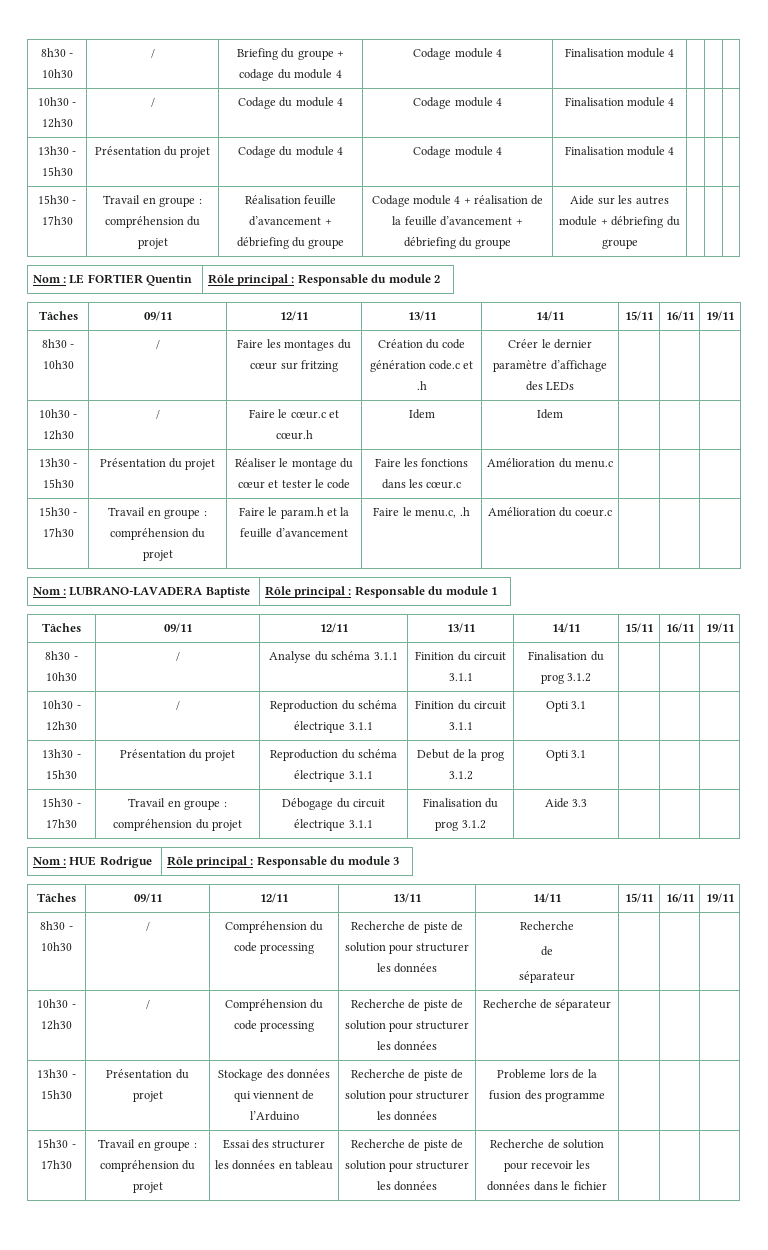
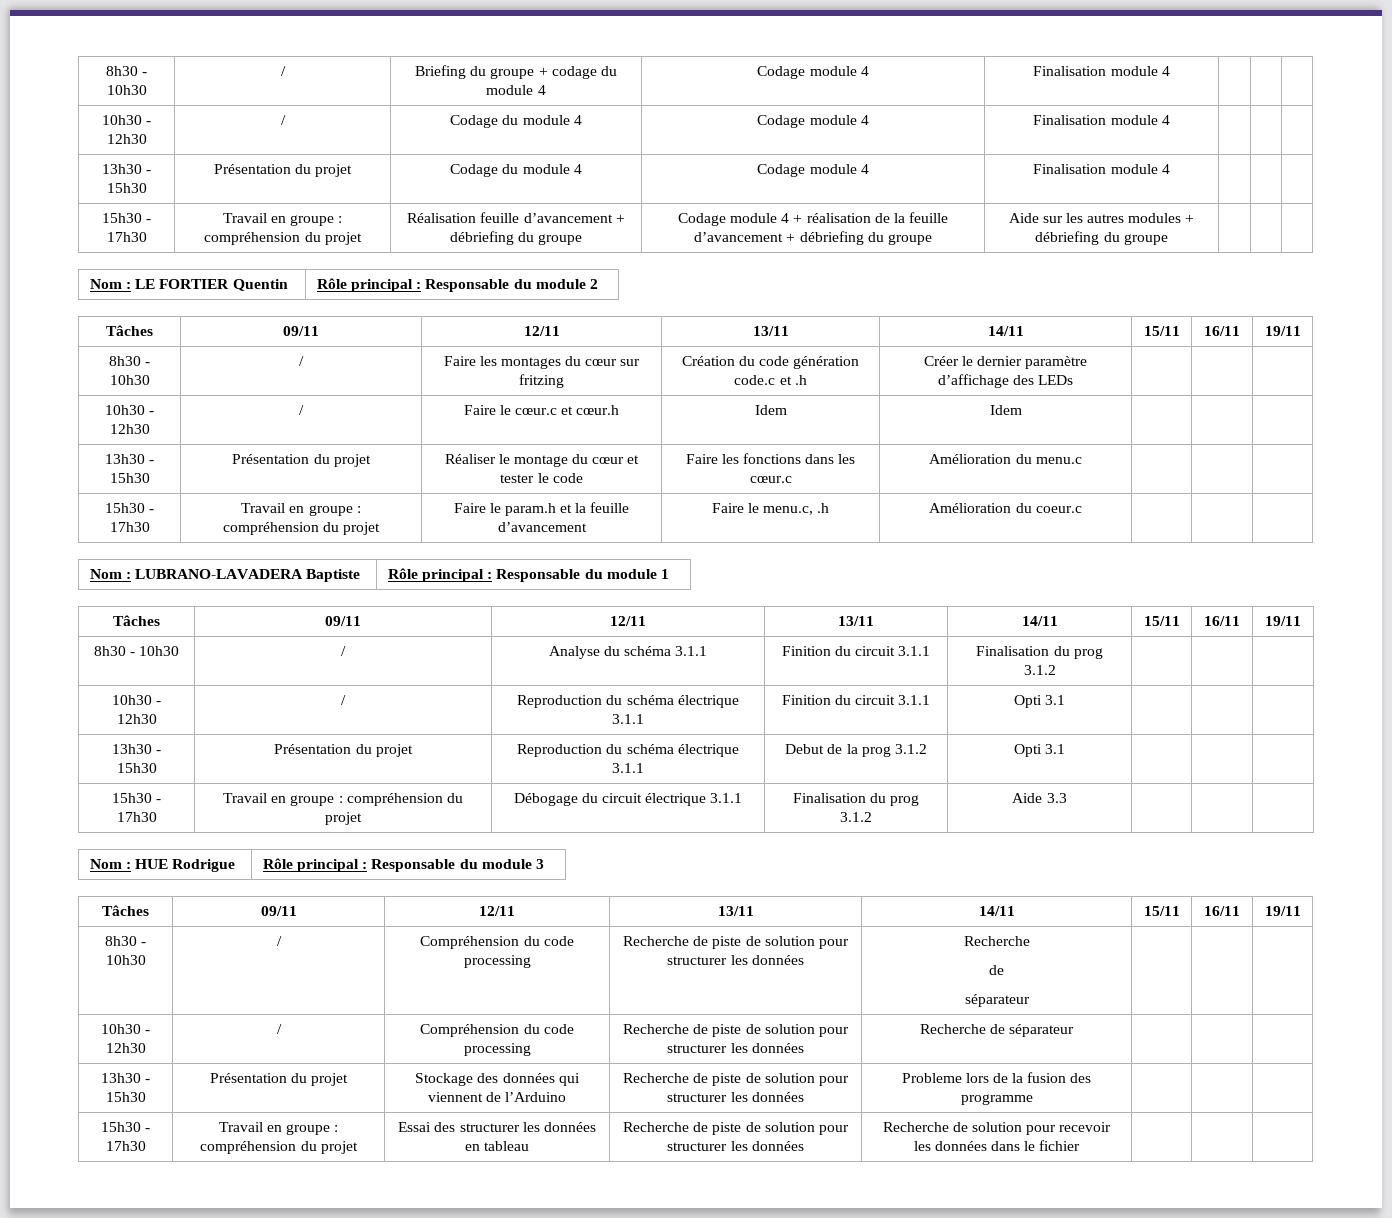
- 15h30 - 17h30 | Travail en groupe : compréhension du projet | Réalisation feuille d’avancement + débriefing du groupe | Codage module 4 + réalisation de la feuille d’avancement + débriefing du groupe | Aide sur les autres module + débriefing du groupe | | |
+ 15h30 - 17h30 | Travail en groupe : compréhension du projet | Réalisation feuille d’avancement + débriefing du groupe | Codage module 4 + réalisation de la feuille d’avancement + débriefing du groupe | Aide sur les autres modules + débriefing du groupe | | |

